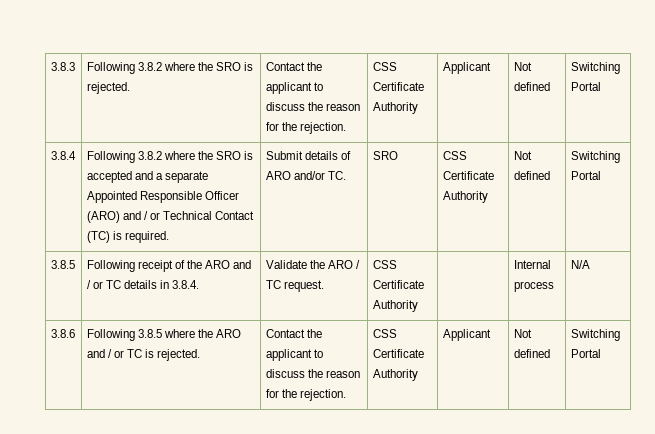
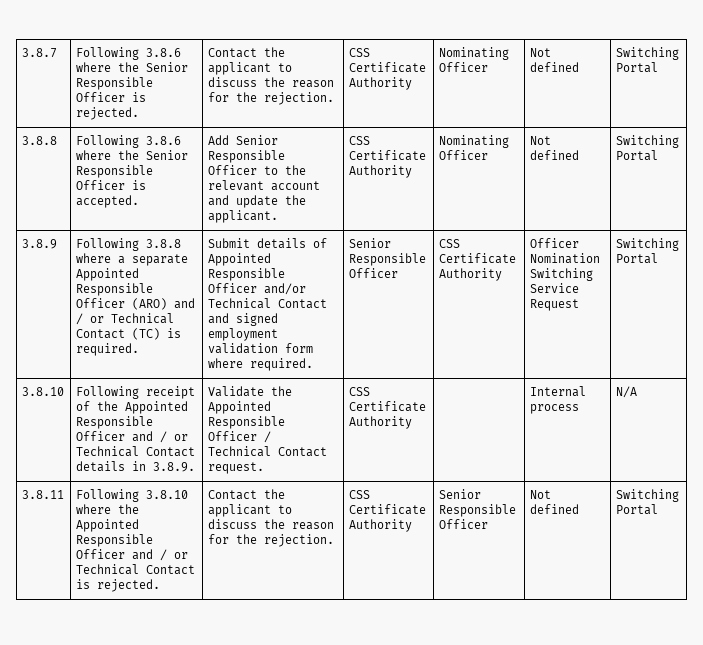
- 3.8.3 | Following 3.8.2 where the SRO is rejected. | Contact the applicant to discuss the reason for the rejection. | CSS Certificate Authority | Applicant | Not defined | Switching Portal
- 3.8.4 | Following 3.8.2 where the SRO is accepted and a separate Appointed Responsible Officer (ARO) and / or Technical Contact (TC) is required. | Submit details of ARO and/or TC. | SRO | CSS Certificate Authority | Not defined | Switching Portal
- 3.8.5 | Following receipt of the ARO and / or TC details in 3.8.4. | Validate the ARO / TC request. | CSS Certificate Authority | | Internal process | N/A
+ 3.8.7 | Following 3.8.6 where the Senior Responsible Officer is rejected. | Contact the applicant to discuss the reason for the rejection. | CSS Certificate Authority | Nominating Officer | Not defined | Switching Portal
+ 3.8.8 | Following 3.8.6 where the Senior Responsible Officer is accepted. | Add Senior Responsible Officer to the relevant account and update the applicant. | CSS Certificate Authority | Nominating Officer | Not defined | Switching Portal
+ 3.8.9 | Following 3.8.8 where a separate Appointed Responsible Officer (ARO) and / or Technical Contact (TC) is required. | Submit details of Appointed Responsible Officer and/or Technical Contact and signed employment validation form where required. | Senior Responsible Officer | CSS Certificate Authority | Officer Nomination Switching Service Request | Switching Portal
+ 3.8.10 | Following receipt of the Appointed Responsible Officer and / or Technical Contact details in 3.8.9. | Validate the Appointed Responsible Officer / Technical Contact request. | CSS Certificate Authority | | Internal process | N/A
- 3.8.6 | Following 3.8.5 where the ARO and / or TC is rejected. | Contact the applicant to discuss the reason for the rejection. | CSS Certificate Authority | Applicant | Not defined | Switching Portal
+ 3.8.11 | Following 3.8.10 where the Appointed Responsible Officer and / or Technical Contact is rejected. | Contact the applicant to discuss the reason for the rejection. | CSS Certificate Authority | Senior Responsible Officer | Not defined | Switching Portal

